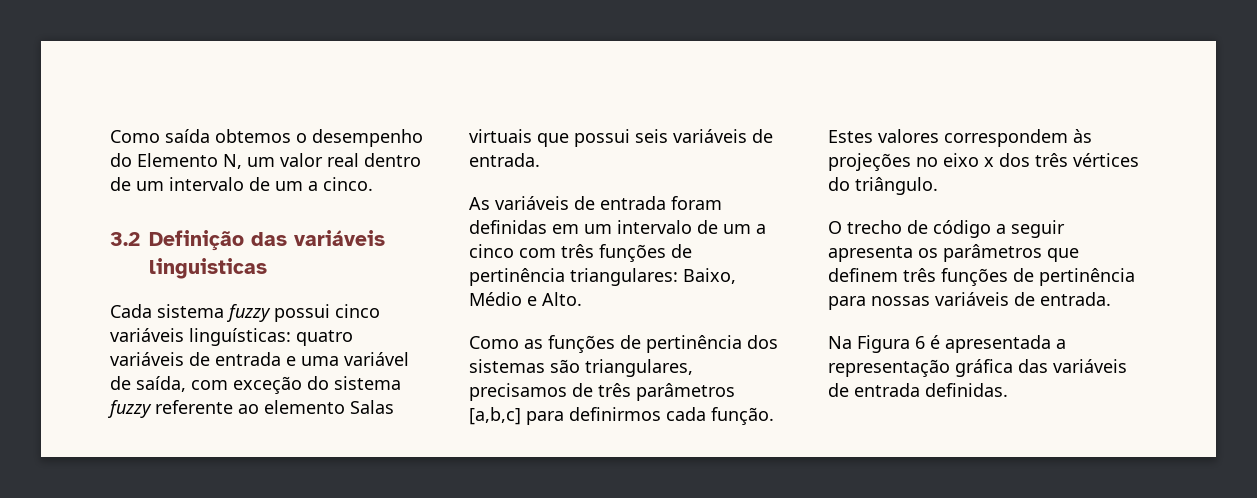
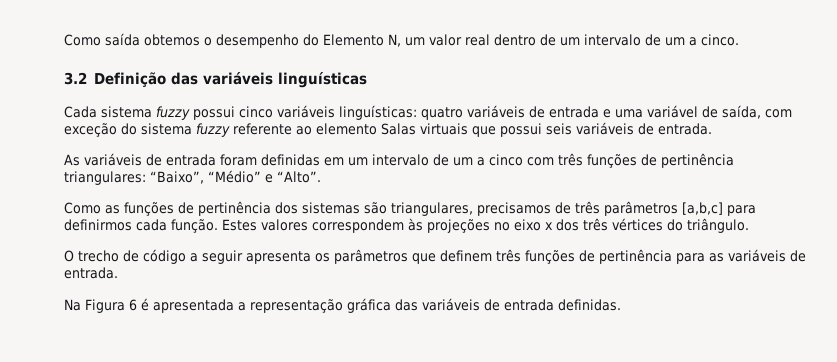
- 3.2 Definição das variáveis linguisticas
+ 3.2 Definição das variáveis linguísticas
- As variáveis de entrada foram definidas em um intervalo de um a cinco com três funções de pertinência triangulares: Baixo, Médio e Alto.
+ As variáveis de entrada foram definidas em um intervalo de um a cinco com três funções de pertinência triangulares: “Baixo”, “Médio” e “Alto”.
- O trecho de código a seguir apresenta os parâmetros que definem três funções de pertinência para nossas variáveis de entrada.
+ O trecho de código a seguir apresenta os parâmetros que definem três funções de pertinência para as variáveis de entrada.

